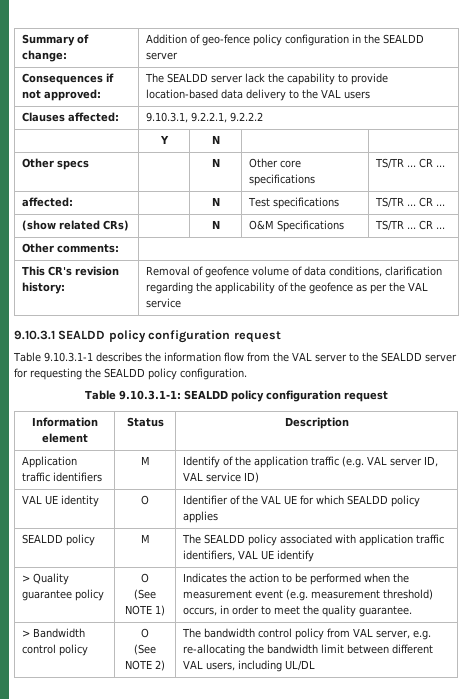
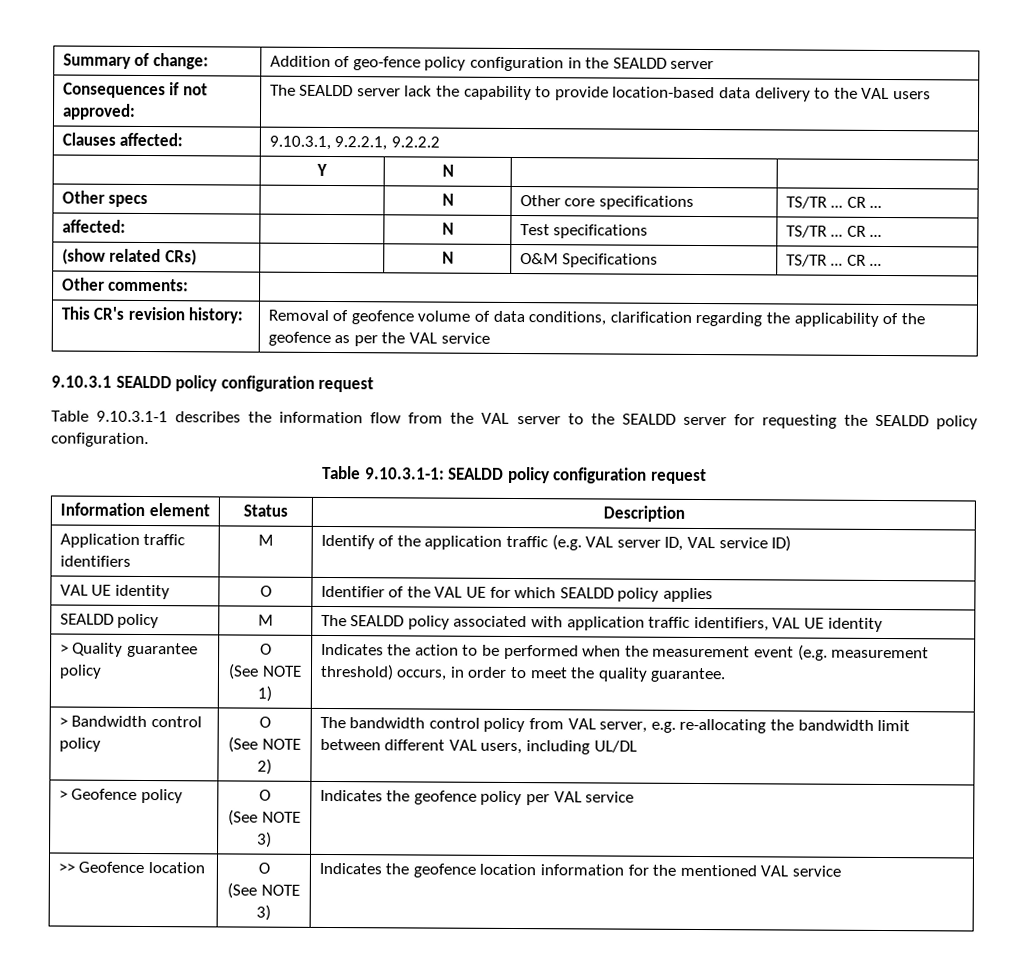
- SEALDD policy | M | The SEALDD policy associated with application traffic identifiers, VAL UE identify
+ SEALDD policy | M | The SEALDD policy associated with application traffic identifiers, VAL UE identity
+ > Geofence policy | O
+ (See NOTE 3) | Indicates the geofence policy per VAL service
+ >> Geofence location | O
+ (See NOTE 3) | Indicates the geofence location information for the mentioned VAL service

